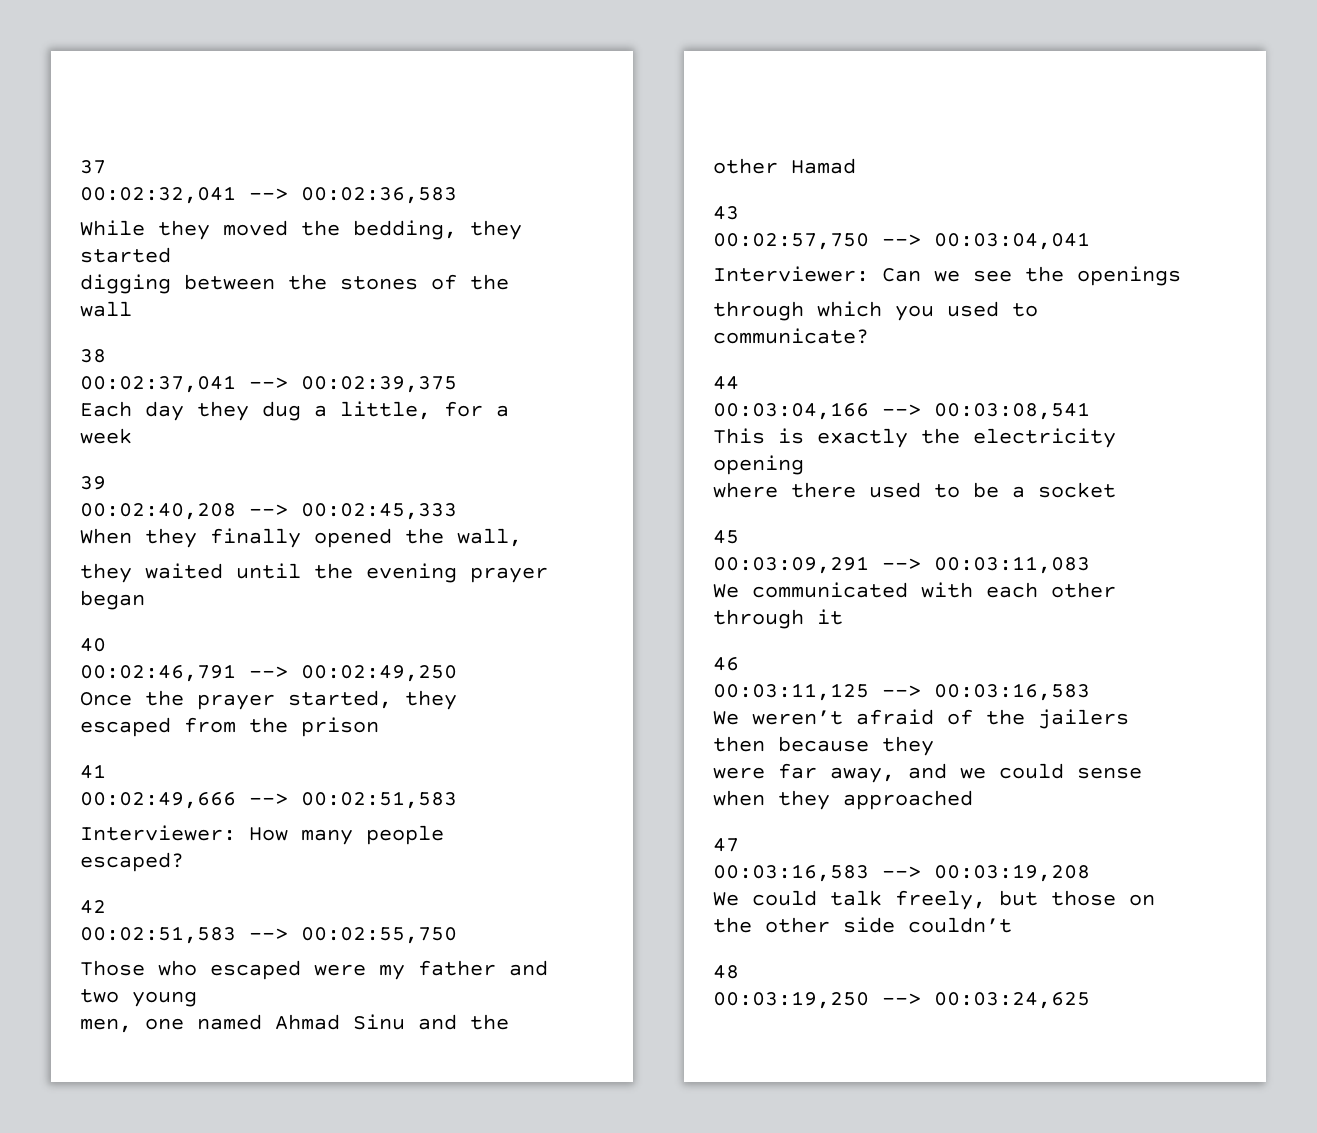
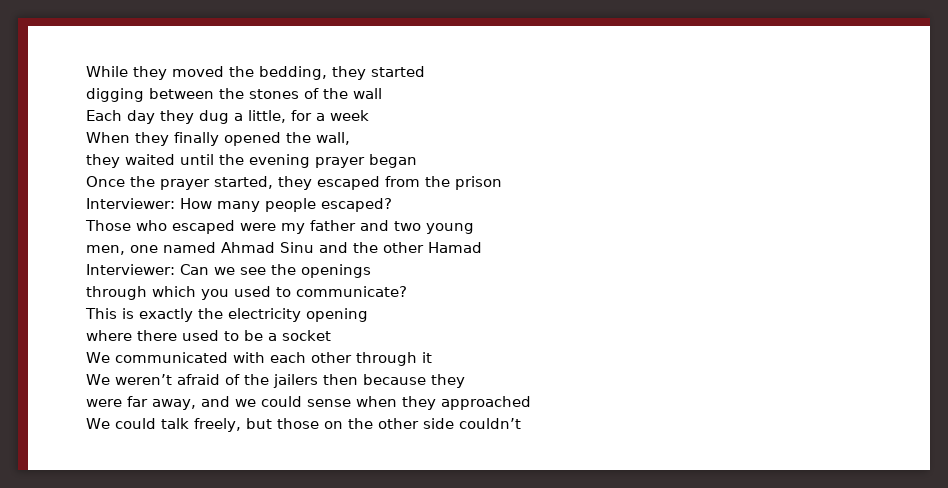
- 37
- 00:02:32,041 --> 00:02:36,583
- 38
- 00:02:37,041 --> 00:02:39,375
- 39
- 00:02:40,208 --> 00:02:45,333
- 40
- 00:02:46,791 --> 00:02:49,250
- 41
- 00:02:49,666 --> 00:02:51,583
- 42
- 00:02:51,583 --> 00:02:55,750
- 43
- 00:02:57,750 --> 00:03:04,041
- 44
- 00:03:04,166 --> 00:03:08,541
- 45
- 00:03:09,291 --> 00:03:11,083
- 46
- 00:03:11,125 --> 00:03:16,583
- 47
- 00:03:16,583 --> 00:03:19,208
- 48
- 00:03:19,250 --> 00:03:24,625

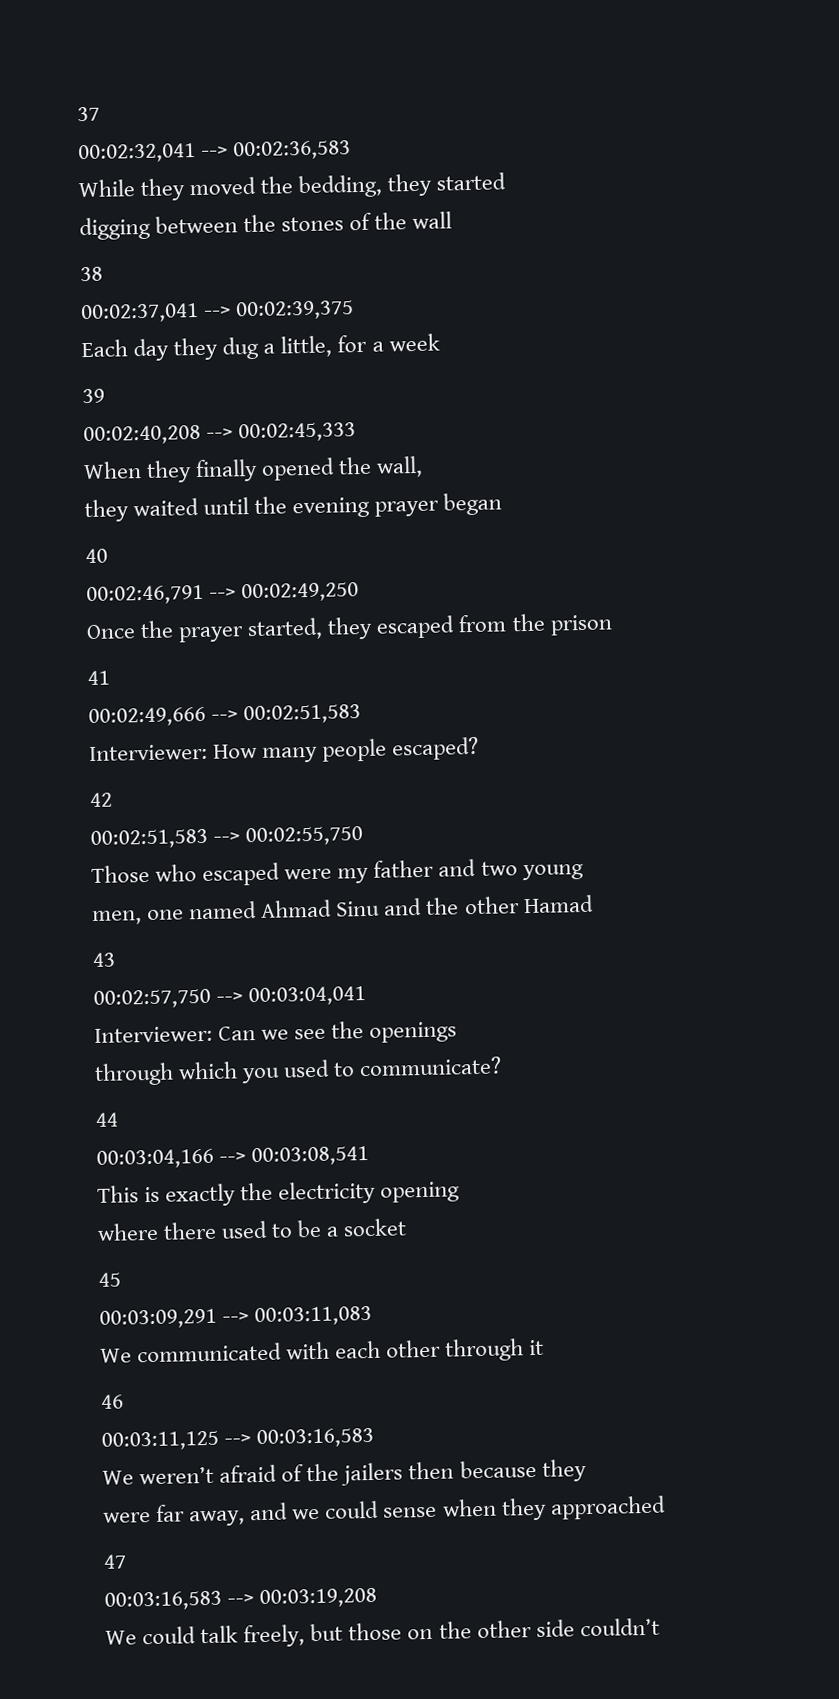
+ 37
+ 00:02:32,041 --> 00:02:36,583
+ 38
+ 00:02:37,041 --> 00:02:39,375
+ 39
+ 00:02:40,208 --> 00:02:45,333
+ 40
+ 00:02:46,791 --> 00:02:49,250
+ 41
+ 00:02:49,666 --> 00:02:51,583
+ 42
+ 00:02:51,583 --> 00:02:55,750
+ 43
+ 00:02:57,750 --> 00:03:04,041
+ 44
+ 00:03:04,166 --> 00:03:08,541
+ 45
+ 00:03:09,291 --> 00:03:11,083
+ 46
+ 00:03:11,125 --> 00:03:16,583
+ 47
+ 00:03:16,583 --> 00:03:19,208

